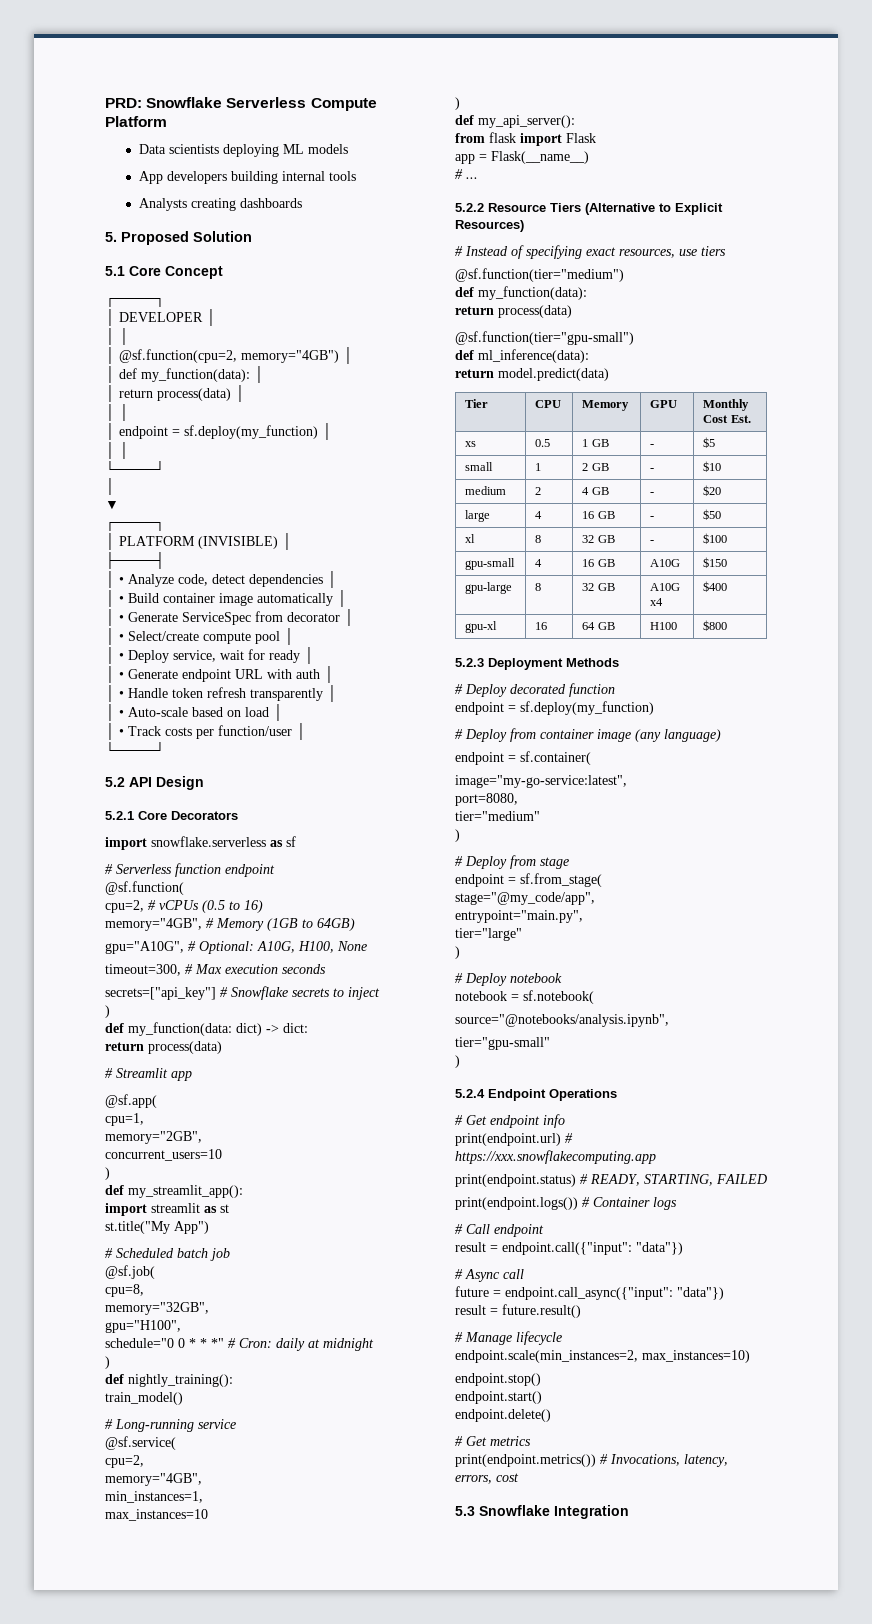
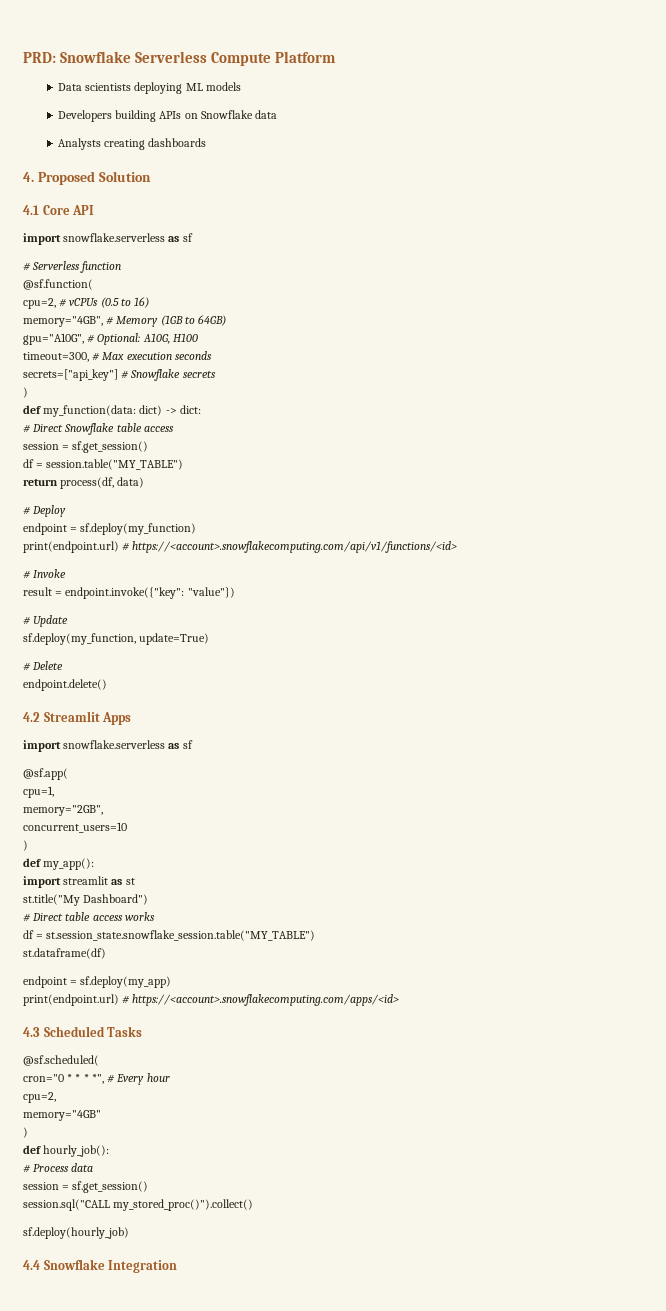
- App developers building internal tools
+ Developers building APIs on Snowflake data
- 5. Proposed Solution
+ 4. Proposed Solution
- 5.1 Core Concept
- ┌────┐
- │ DEVELOPER │
- │ │
- │ @sf.function(cpu=2, memory="4GB") │
- │ def my_function(data): │
- │ return process(data) │
- │ │
- │ endpoint = sf.deploy(my_function) │
- │ │
- └────┘
- │
- ▼
- ┌────┐
- │ PLATFORM (INVISIBLE) │
- ├────┤
- │ • Analyze code, detect dependencies │
- │ • Build container image automatically │
- │ • Generate ServiceSpec from decorator │
- │ • Select/create compute pool │
- │ • Deploy service, wait for ready │
- │ • Generate endpoint URL with auth │
- │ • Handle token refresh transparently │
- │ • Auto-scale based on load │
- │ • Track costs per function/user │
- └────┘
- 5.2 API Design
- 5.2.1 Core Decorators
+ 4.1 Core API
- # Serverless function endpoint
+ # Serverless function
- gpu="A10G", # Optional: A10G, H100, None
+ gpu="A10G", # Optional: A10G, H100
- secrets=["api_key"] # Snowflake secrets to inject
+ secrets=["api_key"] # Snowflake secrets
  def my_function(data: dict) -> dict:
- return process(data)
- # Streamlit app
+ # Direct Snowflake table access
+ session = sf.get_session()
+ df = session.table("MY_TABLE")
+ return process(df, data)
+ # Deploy
+ endpoint = sf.deploy(my_function)
+ print(endpoint.url) # https://<account>.snowflakecomputing.com/api/v1/functions/<id>
+ # Invoke
+ result = endpoint.invoke({"key": "value"})
+ # Update
+ sf.deploy(my_function, update=True)
+ # Delete
+ endpoint.delete()
+ 4.2 Streamlit Apps
+ import snowflake.serverless as sf
- def my_streamlit_app():
+ def my_app():
- st.title("My App")
- # Scheduled batch job
- @sf.job(
- cpu=8,
- memory="32GB",
- gpu="H100",
- schedule="0 0 * * *" # Cron: daily at midnight
+ st.title("My Dashboard")
+ # Direct table access works
+ df = st.session_state.snowflake_session.table("MY_TABLE")
+ st.dataframe(df)
+ endpoint = sf.deploy(my_app)
+ print(endpoint.url) # https://<account>.snowflakecomputing.com/apps/<id>
+ 4.3 Scheduled Tasks
+ @sf.scheduled(
+ cron="0 * * * *", # Every hour
+ cpu=2,
+ memory="4GB"
  )
- def nightly_training():
- train_model()
- # Long-running service
- @sf.service(
- cpu=2,
- memory="4GB",
- min_instances=1,
- max_instances=10
- )
- def my_api_server():
- from flask import Flask
- app = Flask(__name__)
- # ...
- 5.2.2 Resource Tiers (Alternative to Explicit Resources)
- # Instead of specifying exact resources, use tiers
- @sf.function(tier="medium")
- def my_function(data):
- return process(data)
- @sf.function(tier="gpu-small")
- def ml_inference(data):
- return model.predict(data)
- Tier | CPU | Memory | GPU | Monthly Cost Est.
- xs | 0.5 | 1 GB | - | $5
- small | 1 | 2 GB | - | $10
- medium | 2 | 4 GB | - | $20
- large | 4 | 16 GB | - | $50
- xl | 8 | 32 GB | - | $100
- gpu-small | 4 | 16 GB | A10G | $150
- gpu-large | 8 | 32 GB | A10G x4 | $400
- gpu-xl | 16 | 64 GB | H100 | $800
- 5.2.3 Deployment Methods
- # Deploy decorated function
- endpoint = sf.deploy(my_function)
- # Deploy from container image (any language)
- endpoint = sf.container(
- image="my-go-service:latest",
- port=8080,
- tier="medium"
- )
- # Deploy from stage
- endpoint = sf.from_stage(
- stage="@my_code/app",
- entrypoint="main.py",
- tier="large"
- )
- # Deploy notebook
- notebook = sf.notebook(
- source="@notebooks/analysis.ipynb",
- tier="gpu-small"
- )
- 5.2.4 Endpoint Operations
- # Get endpoint info
- print(endpoint.url) # https://xxx.snowflakecomputing.app
- print(endpoint.status) # READY, STARTING, FAILED
- print(endpoint.logs()) # Container logs
- # Call endpoint
- result = endpoint.call({"input": "data"})
- # Async call
- future = endpoint.call_async({"input": "data"})
- result = future.result()
- # Manage lifecycle
- endpoint.scale(min_instances=2, max_instances=10)
- endpoint.stop()
- endpoint.start()
- endpoint.delete()
- # Get metrics
- print(endpoint.metrics()) # Invocations, latency, errors, cost
- 5.3 Snowflake Integration
+ def hourly_job():
+ # Process data
+ session = sf.get_session()
+ session.sql("CALL my_stored_proc()").collect()
+ sf.deploy(hourly_job)
+ 4.4 Snowflake Integration

